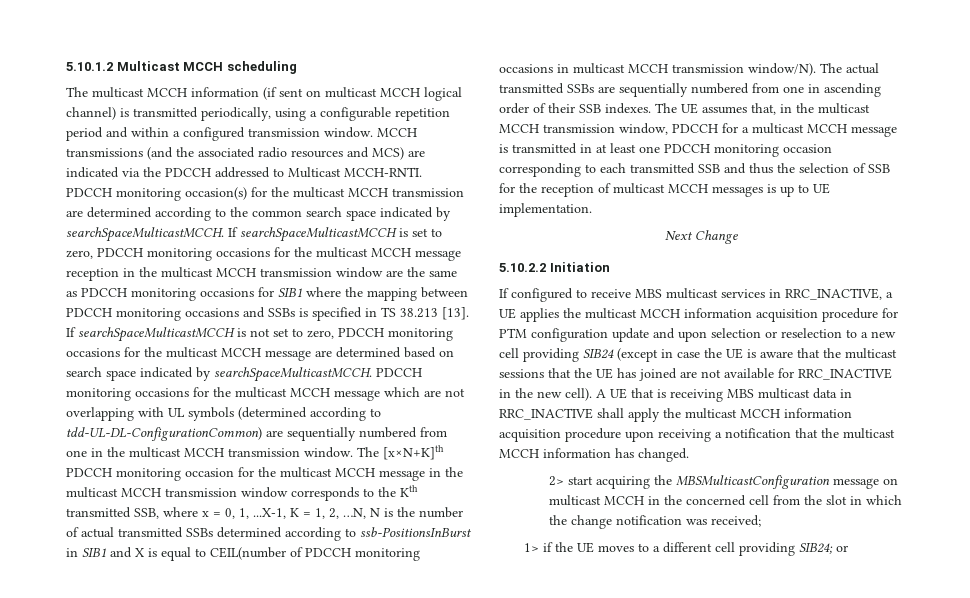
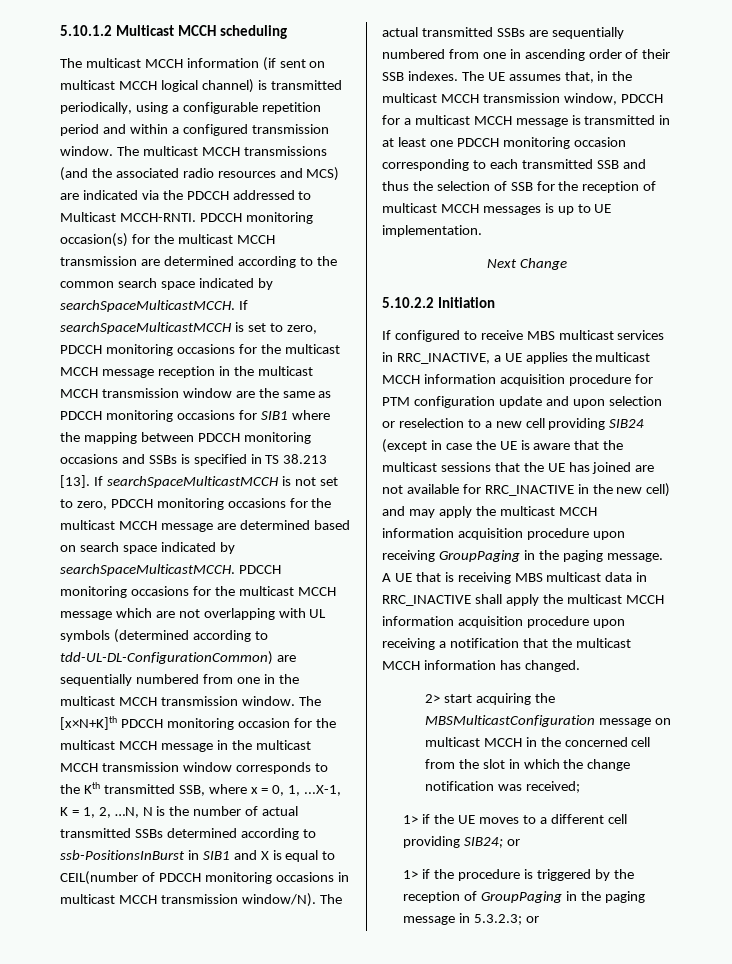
- MCCH transmissions (and the associated radio resources and MCS) are indicated via the PDCCH addressed to Multicast MCCH-RNTI.
+ The multicast MCCH transmissions (and the associated radio resources and MCS) are indicated via the PDCCH addressed to Multicast MCCH-RNTI.
- If configured to receive MBS multicast services in RRC_INACTIVE, a UE applies the multicast MCCH information acquisition procedure for PTM configuration update and upon selection or reselection to a new cell providing SIB24 (except in case the UE is aware that the multicast sessions that the UE has joined are not available for RRC_INACTIVE in the new cell).
+ If configured to receive MBS multicast services in RRC_INACTIVE, a UE applies the multicast MCCH information acquisition procedure for PTM configuration update and upon selection or reselection to a new cell providing SIB24 (except in case the UE is aware that the multicast sessions that the UE has joined are not available for RRC_INACTIVE in the new cell) and may apply the multicast MCCH information acquisition procedure upon receiving GroupPaging in the paging message.
+ 1> if the procedure is triggered by the reception of GroupPaging in the paging message in 5.3.2.3; or

